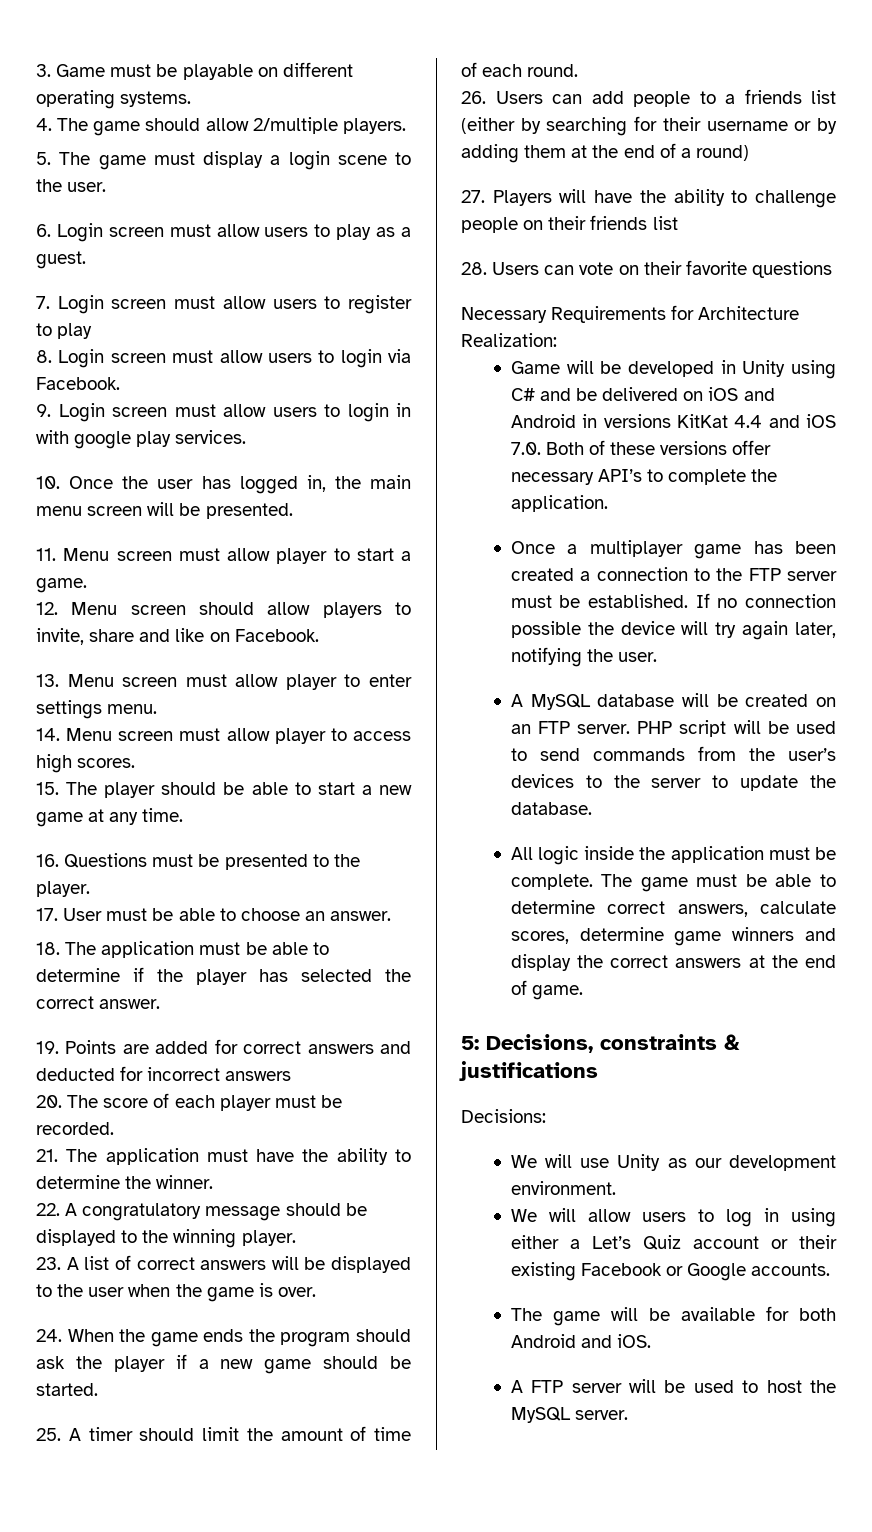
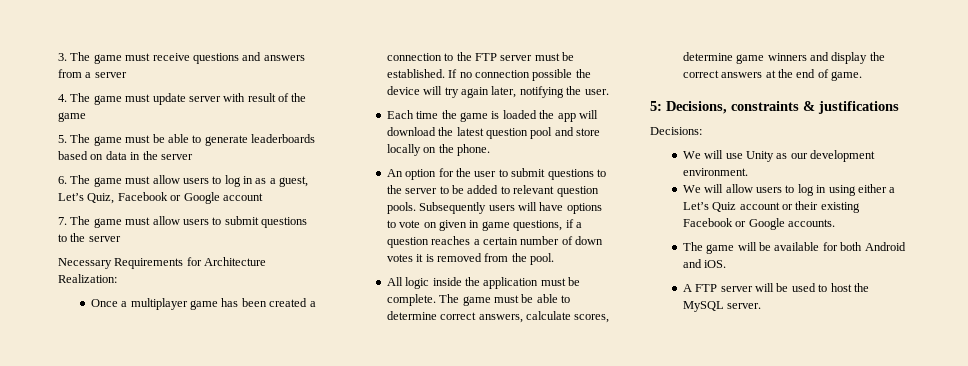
- 3. Game must be playable on different operating systems.
- 4. The game should allow 2/multiple players.
- 5. The game must display a login scene to the user.
+ 3. The game must receive questions and answers from a server
+ 4. The game must update server with result of the game
+ 5. The game must be able to generate leaderboards based on data in the server
- 6. Login screen must allow users to play as a guest.
+ 6. The game must allow users to log in as a guest, Let’s Quiz, Facebook or Google account
- 7. Login screen must allow users to register to play
- 8. Login screen must allow users to login via Facebook.
- 9. Login screen must allow users to login in with google play services.
- 10. Once the user has logged in, the main menu screen will be presented.
- 11. Menu screen must allow player to start a game.
- 12. Menu screen should allow players to invite, share and like on Facebook.
- 13. Menu screen must allow player to enter settings menu.
- 14. Menu screen must allow player to access high scores.
- 15. The player should be able to start a new game at any time.
- 16. Questions must be presented to the player.
- 17. User must be able to choose an answer.
- 18. The application must be able to determine if the player has selected the correct answer.
- 19. Points are added for correct answers and deducted for incorrect answers
- 20. The score of each player must be recorded.
- 21. The application must have the ability to determine the winner.
- 22. A congratulatory message should be displayed to the winning player.
- 23. A list of correct answers will be displayed to the user when the game is over.
- 24. When the game ends the program should ask the player if a new game should be started.
- 25. A timer should limit the amount of time of each round.
- 26. Users can add people to a friends list (either by searching for their username or by adding them at the end of a round)
- 27. Players will have the ability to challenge people on their friends list
- 28. Users can vote on their favorite questions
+ 7. The game must allow users to submit questions to the server
- Game will be developed in Unity using C# and be delivered on iOS and Android in versions KitKat 4.4 and iOS 7.0. Both of these versions offer necessary API’s to complete the application.
- A MySQL database will be created on an FTP server. PHP script will be used to send commands from the user’s devices to the server to update the database.
+ Each time the game is loaded the app will download the latest question pool and store locally on the phone.
+ An option for the user to submit questions to the server to be added to relevant question pools. Subsequently users will have options to vote on given in game questions, if a question reaches a certain number of down votes it is removed from the pool.

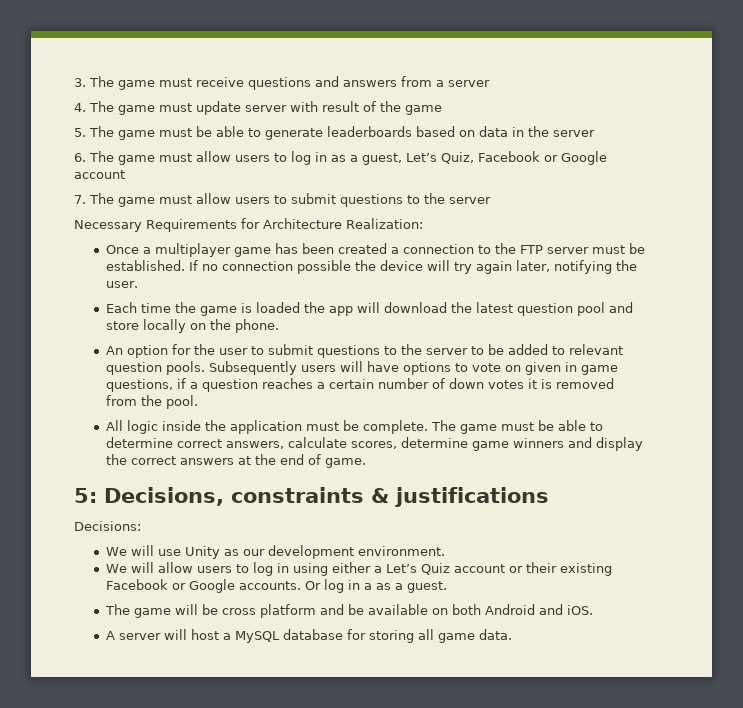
- We will allow users to log in using either a Let’s Quiz account or their existing Facebook or Google accounts.
- The game will be available for both Android and iOS.
+ We will allow users to log in using either a Let’s Quiz account or their existing Facebook or Google accounts. Or log in a as a guest.
+ The game will be cross platform and be available on both Android and iOS.
- A FTP server will be used to host the MySQL server.
+ A server will host a MySQL database for storing all game data.

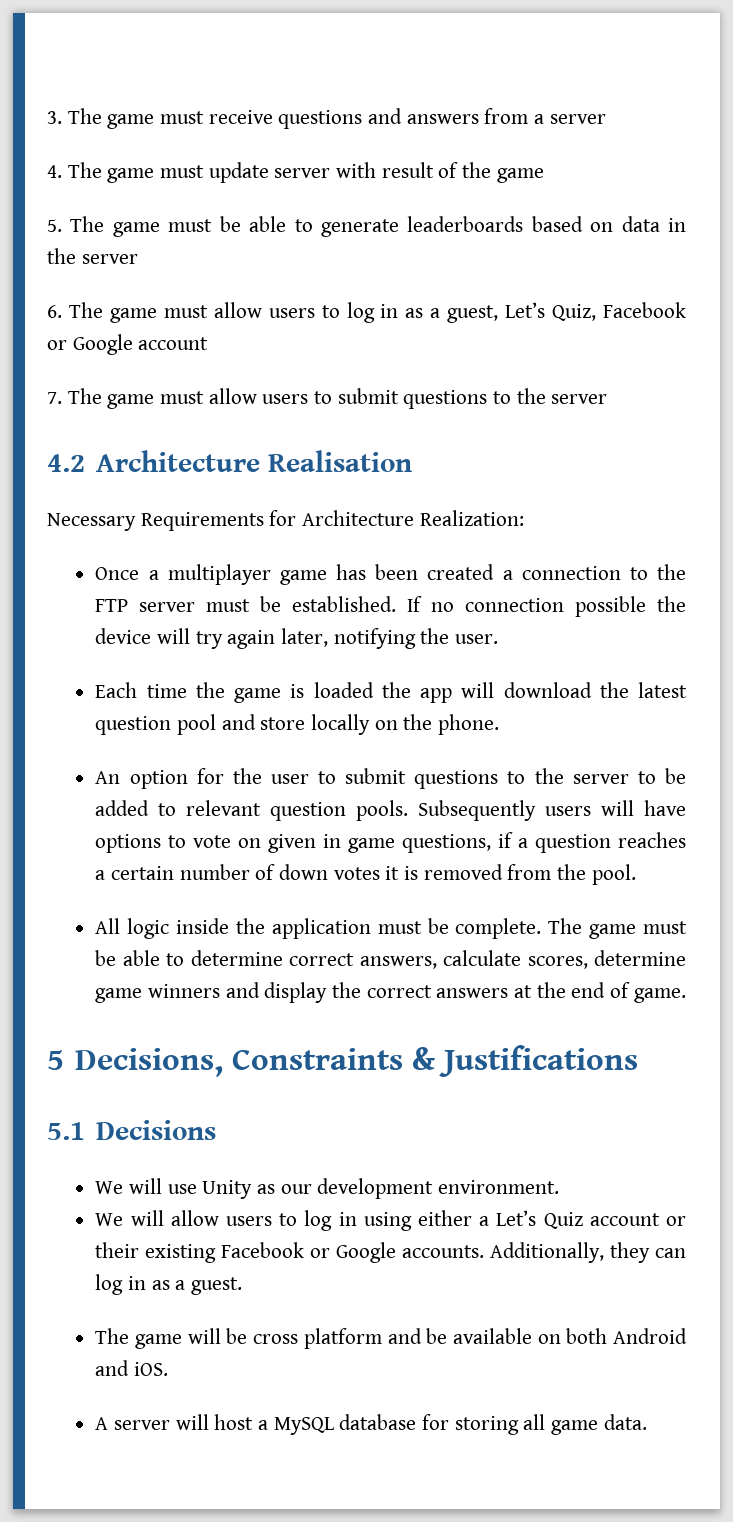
+ 4.2 Architecture Realisation
- 5: Decisions, constraints & justifications
- Decisions:
+ 5 Decisions, Constraints & Justifications
+ 5.1 Decisions
- Or log in a as a guest.
+ Additionally, they can log in as a guest.

